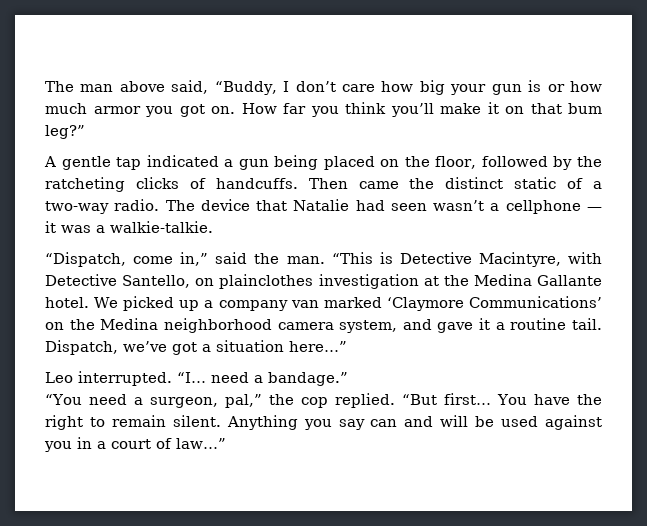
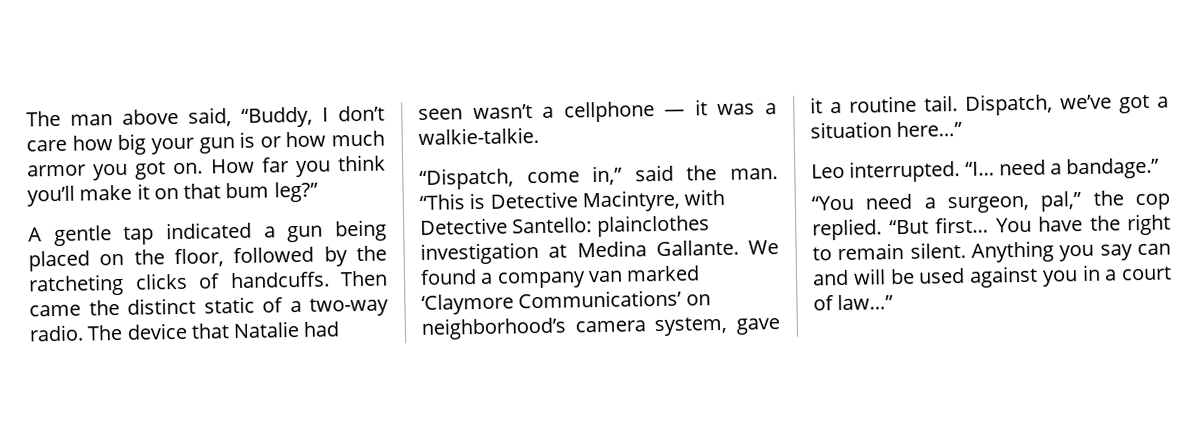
- “This is Detective Macintyre, with Detective Santello, on plainclothes investigation at the Medina Gallante hotel. We picked up a company van marked ‘Claymore Communications’ on the Medina neighborhood camera system, and gave it a routine tail.
+ “This is Detective Macintyre, with Detective Santello: plainclothes investigation at Medina Gallante. We found a company van marked ‘Claymore Communications’ on neighborhood’s camera system, gave it a routine tail.

